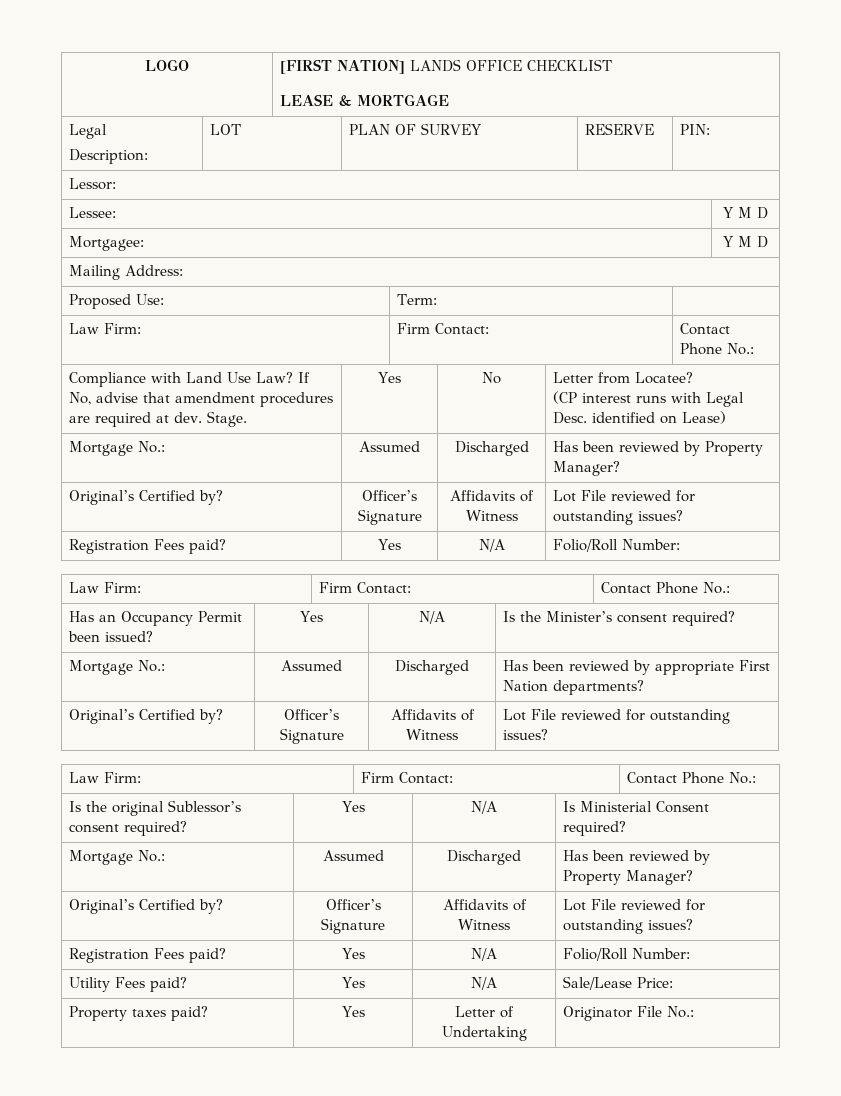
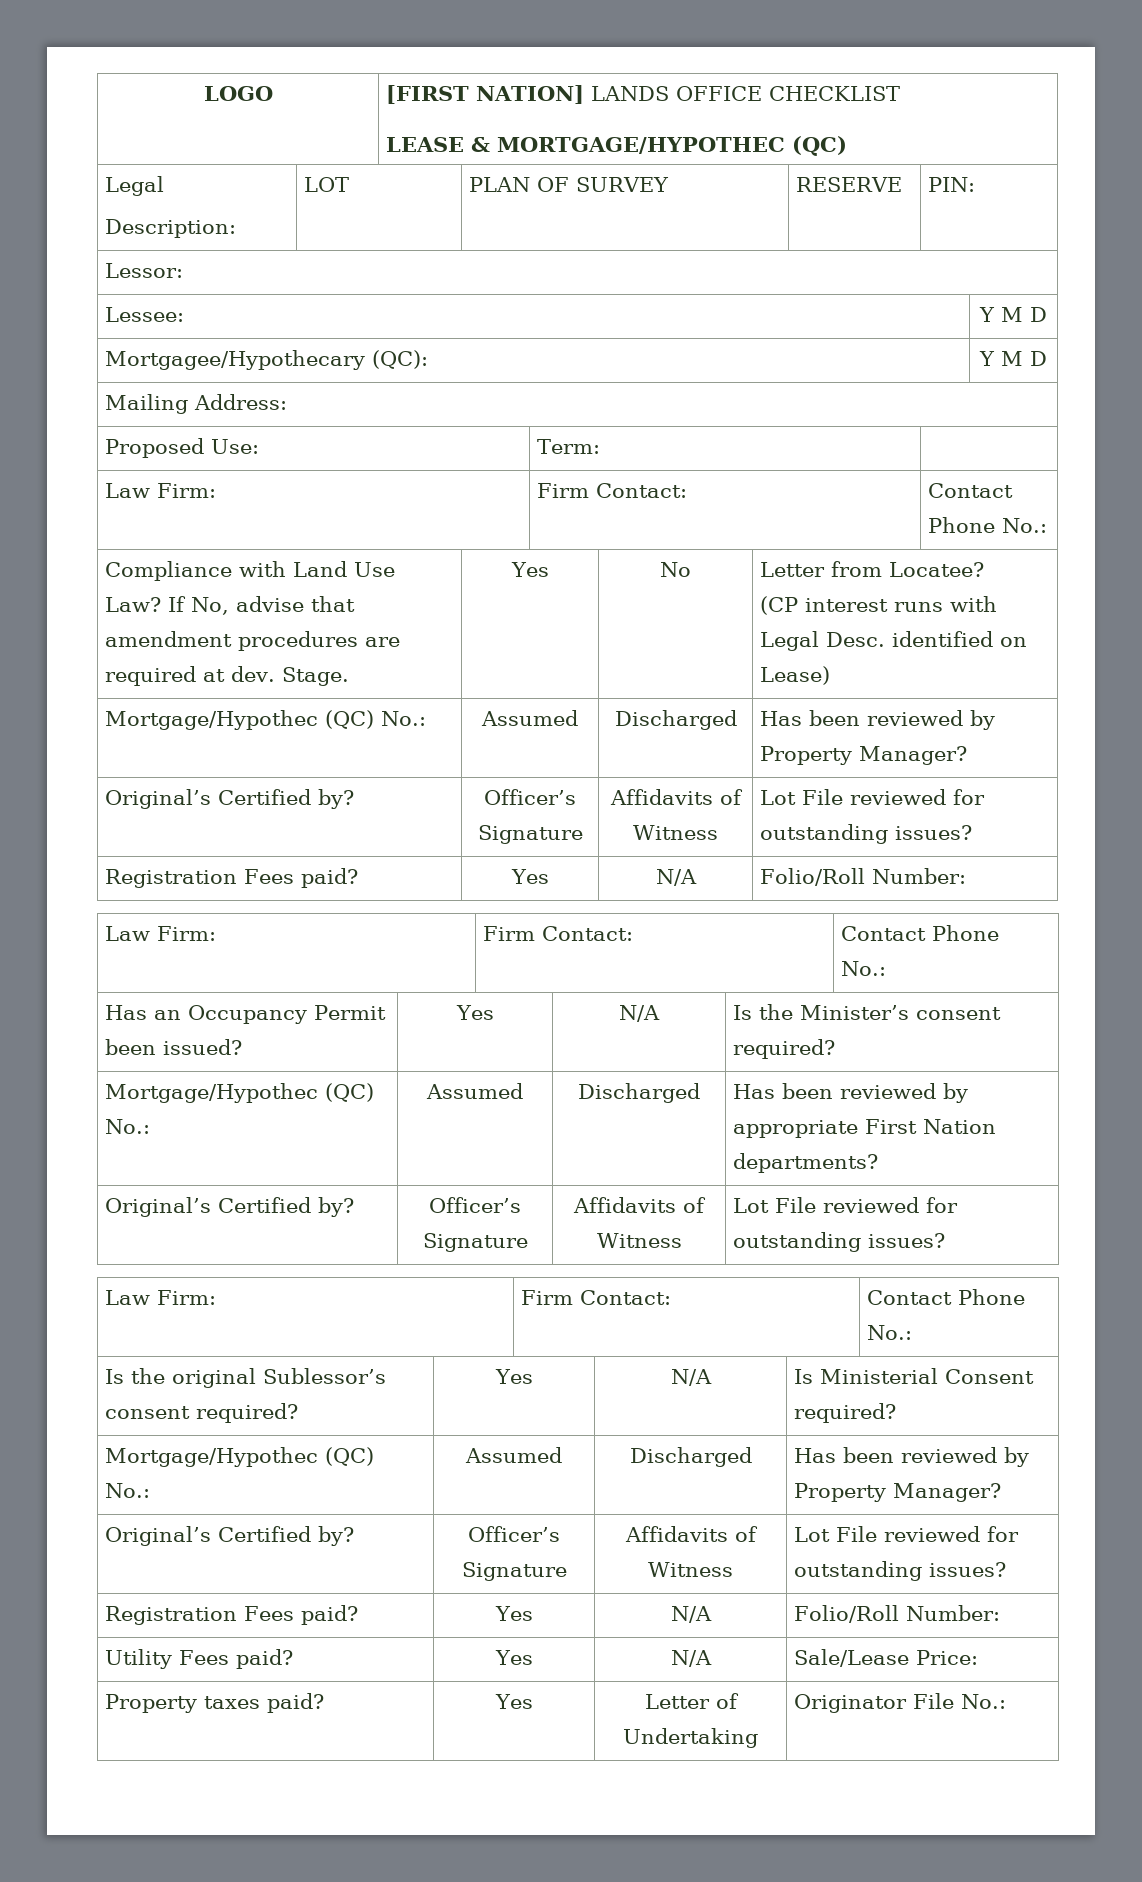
  LOGO | [FIRST NATION] LANDS OFFICE CHECKLIST
- LEASE & MORTGAGE
+ LEASE & MORTGAGE/HYPOTHEC (QC)
- Mortgagee: | Y M D
+ Mortgagee/Hypothecary (QC): | Y M D
  Compliance with Land Use Law? If No, advise that amendment procedures are required at dev. Stage. | Yes | No | Letter from Locatee?
  (CP interest runs with Legal Desc. identified on Lease)
- Mortgage No.: | Assumed | Discharged | Has been reviewed by Property Manager?
+ Mortgage/Hypothec (QC) No.: | Assumed | Discharged | Has been reviewed by Property Manager?
- Mortgage No.: | Assumed | Discharged | Has been reviewed by appropriate First Nation departments?
+ Mortgage/Hypothec (QC) No.: | Assumed | Discharged | Has been reviewed by appropriate First Nation departments?
  Is the original Sublessor’s consent required? | Yes | N/A | Is Ministerial Consent required?
- Mortgage No.: | Assumed | Discharged | Has been reviewed by Property Manager?
+ Mortgage/Hypothec (QC) No.: | Assumed | Discharged | Has been reviewed by Property Manager?

